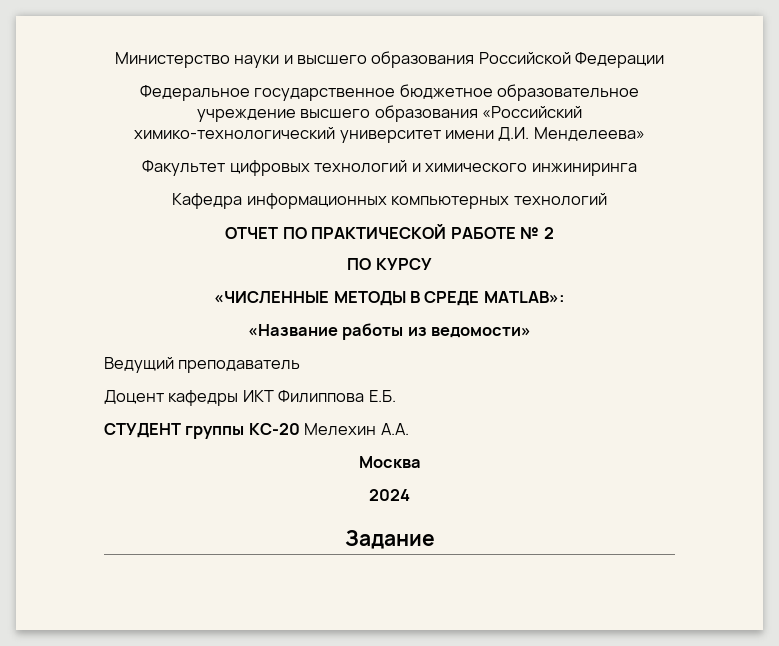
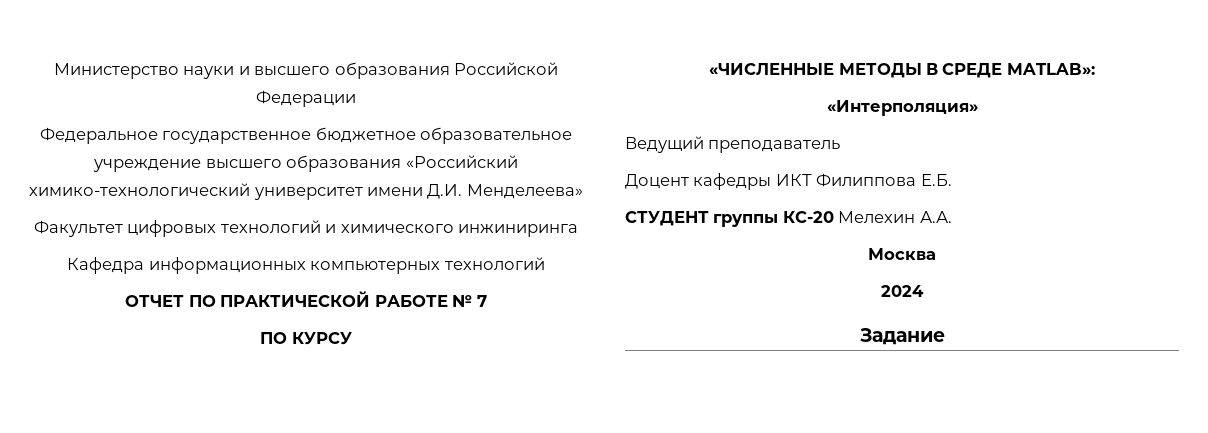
- ОТЧЕТ ПО ПРАКТИЧЕСКОЙ РАБОТЕ № 2
+ ОТЧЕТ ПО ПРАКТИЧЕСКОЙ РАБОТЕ № 7
- «Название работы из ведомости»
+ «Интерполяция»

